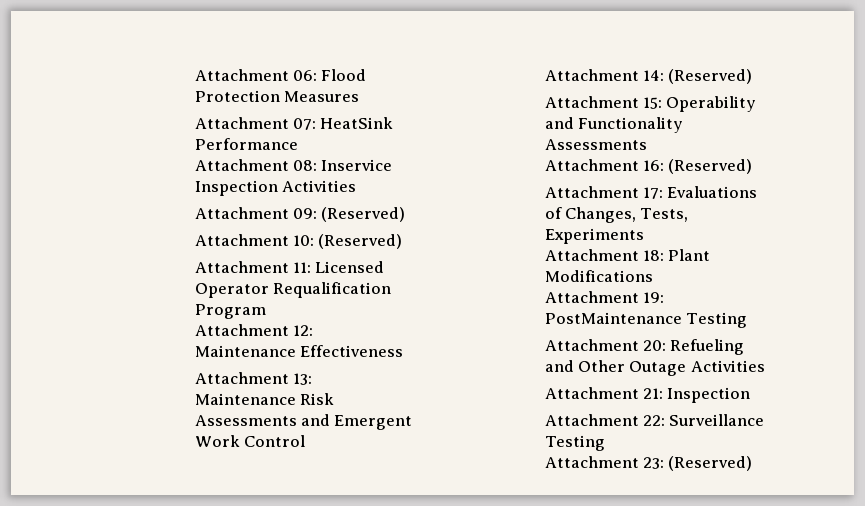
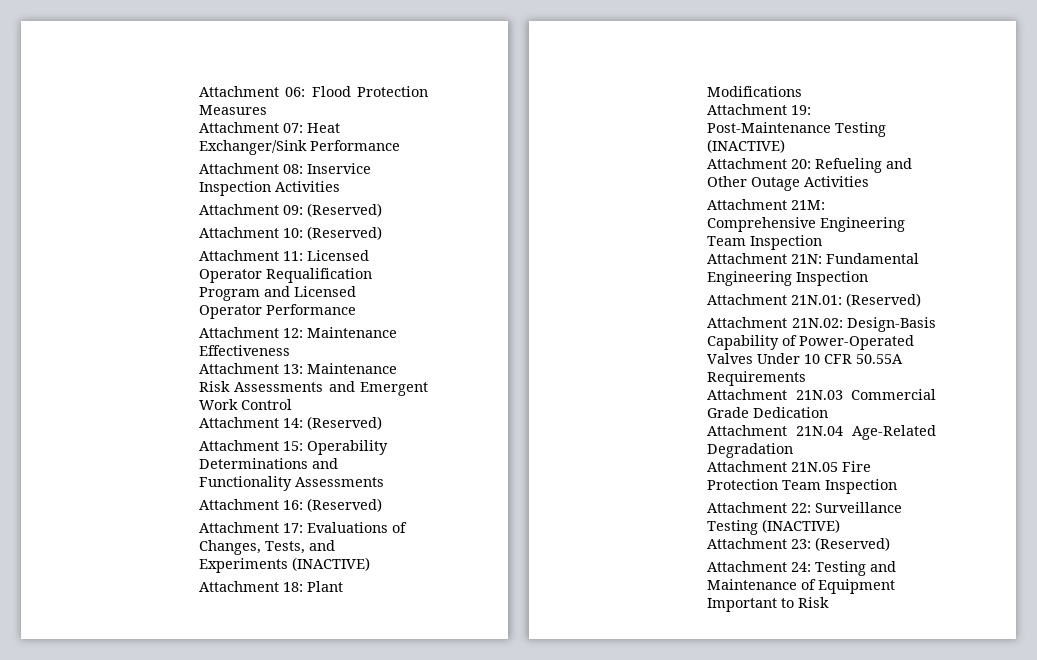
- Attachment 07: HeatSink Performance
+ Attachment 07: Heat Exchanger/Sink Performance
- Attachment 11: Licensed Operator Requalification Program
+ Attachment 11: Licensed Operator Requalification Program and Licensed
+ Operator Performance
- Attachment 15: Operability and Functionality Assessments
+ Attachment 15: Operability Determinations and Functionality Assessments
- Attachment 17: Evaluations of Changes, Tests, Experiments
+ Attachment 17: Evaluations of Changes, Tests, and Experiments (INACTIVE)
- Attachment 19: PostMaintenance Testing
+ Attachment 19: Post-Maintenance Testing (INACTIVE)
- Attachment 21: Inspection
+ Attachment 21M: Comprehensive Engineering Team Inspection
+ Attachment 21N: Fundamental Engineering Inspection
+ Attachment 21N.01: (Reserved)
+ Attachment 21N.02: Design-Basis Capability of Power-Operated Valves Under 10 CFR 50.55A Requirements
+ Attachment 21N.03 Commercial Grade Dedication
+ Attachment 21N.04 Age-Related Degradation
+ Attachment 21N.05 Fire Protection Team Inspection
- Attachment 22: Surveillance Testing
+ Attachment 22: Surveillance Testing (INACTIVE)
+ Attachment 24: Testing and Maintenance of Equipment Important to Risk

